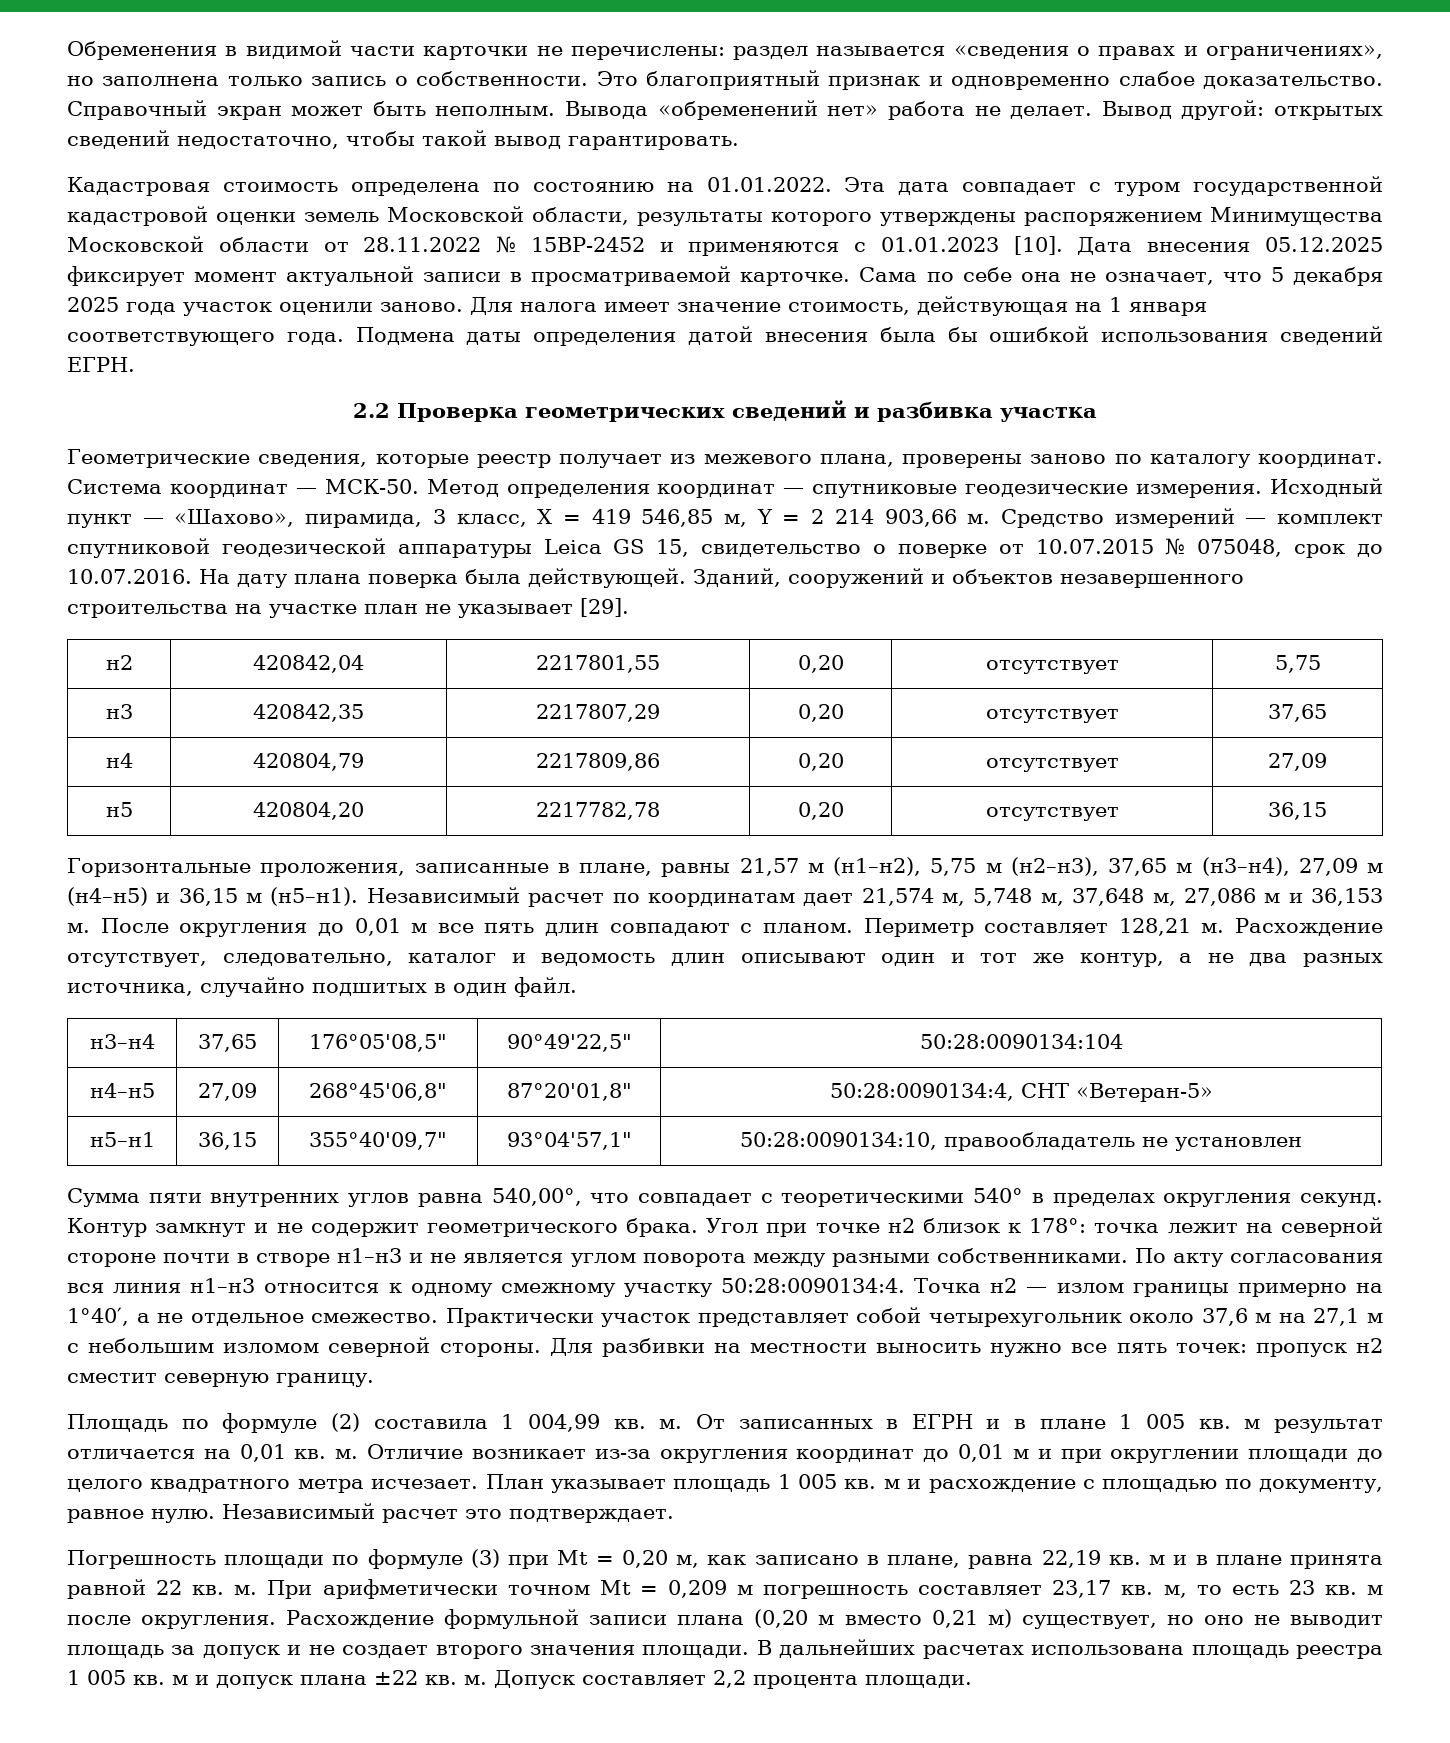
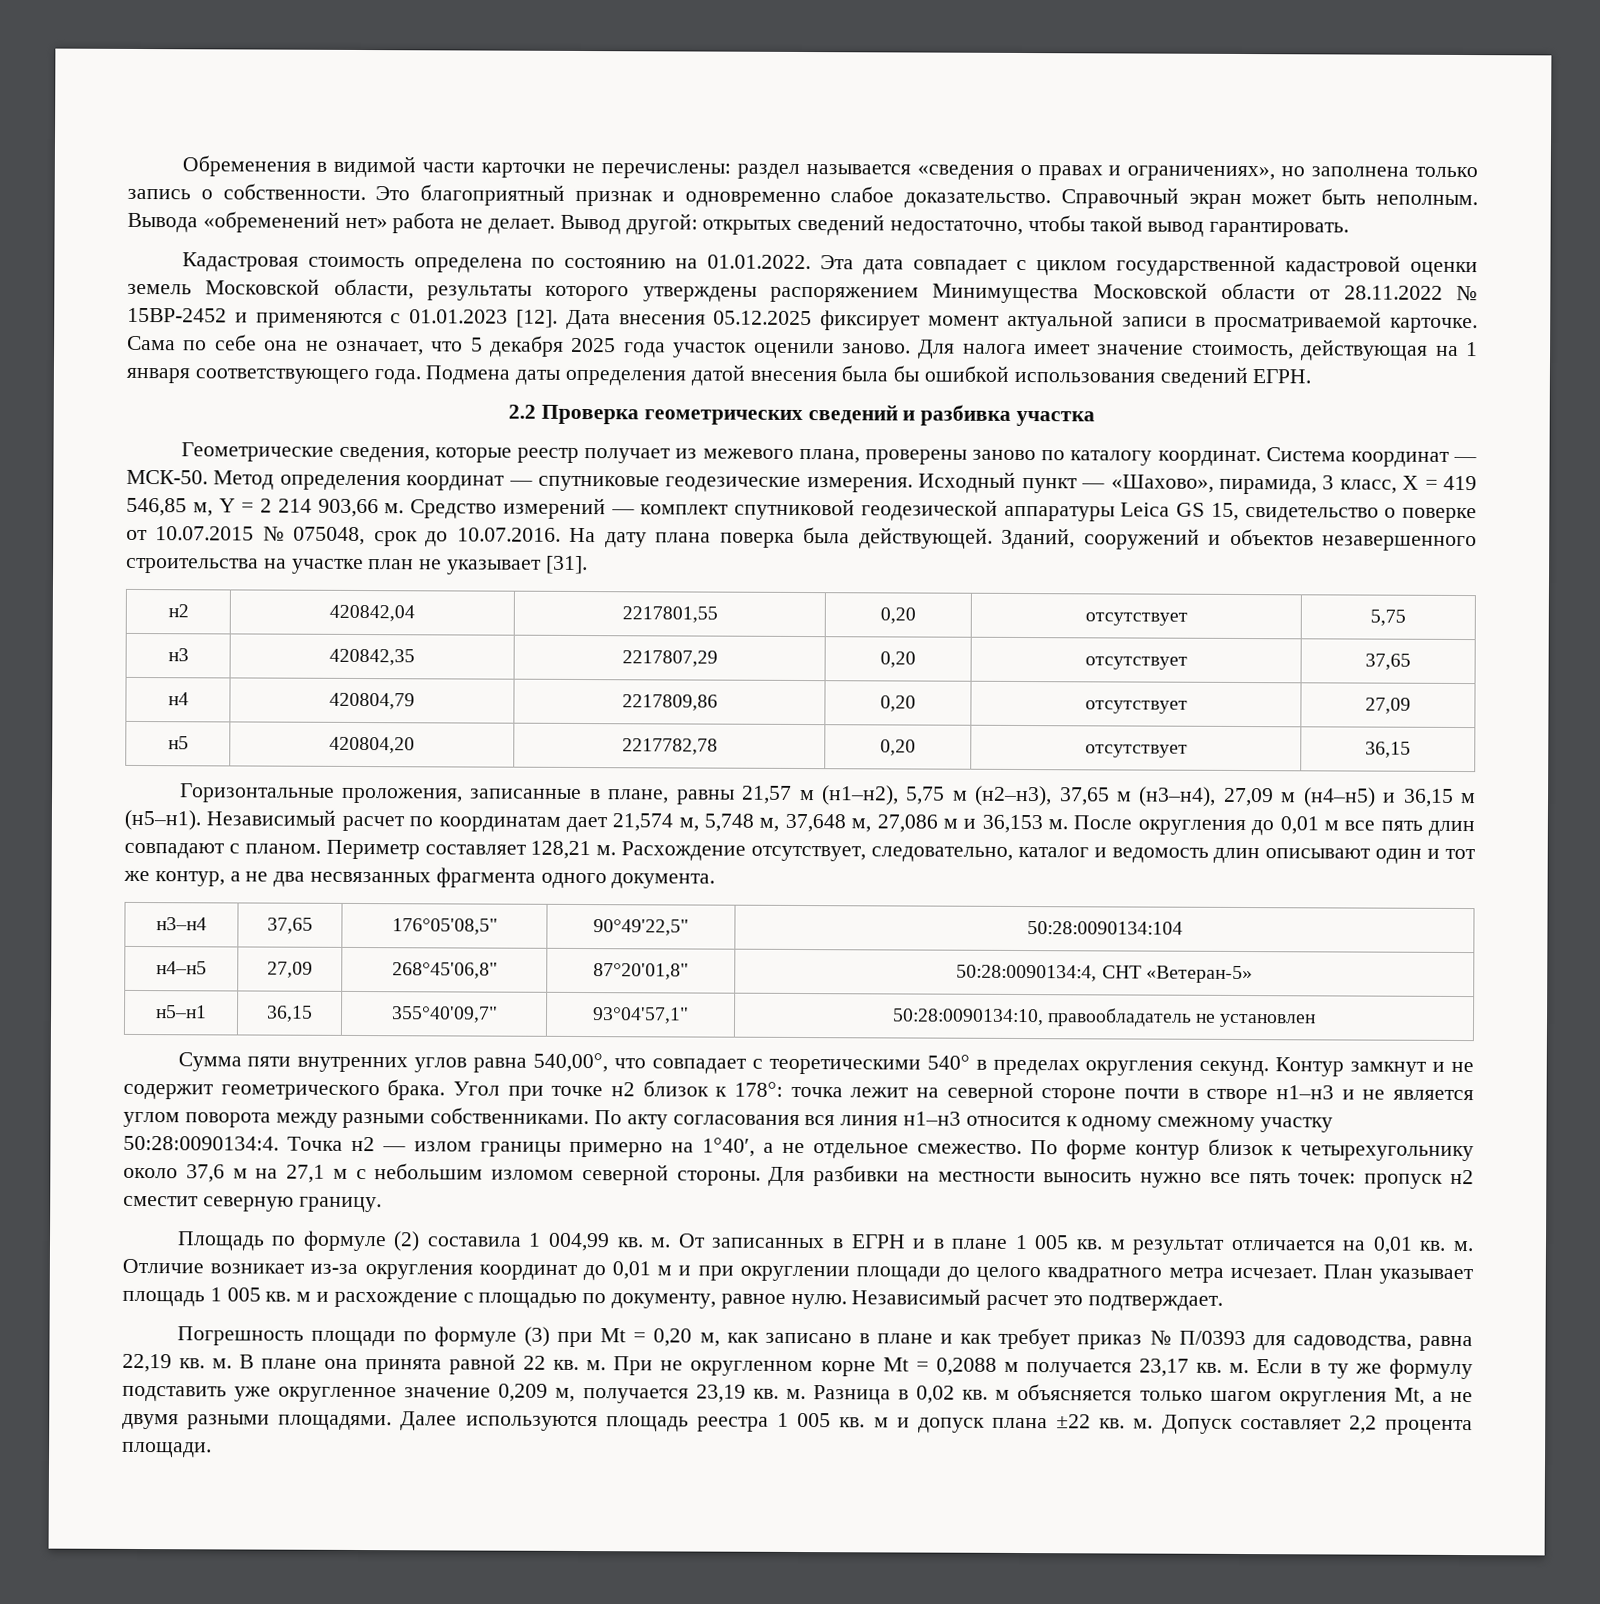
- Кадастровая стоимость определена по состоянию на 01.01.2022. Эта дата совпадает с туром государственной кадастровой оценки земель Московской области, результаты которого утверждены распоряжением Минимущества Московской области от 28.11.2022 № 15ВР-2452 и применяются с 01.01.2023 [10].
+ Кадастровая стоимость определена по состоянию на 01.01.2022. Эта дата совпадает с циклом государственной кадастровой оценки земель Московской области, результаты которого утверждены распоряжением Минимущества Московской области от 28.11.2022 № 15ВР-2452 и применяются с 01.01.2023 [12].
- Зданий, сооружений и объектов незавершенного строительства на участке план не указывает [29].
+ Зданий, сооружений и объектов незавершенного строительства на участке план не указывает [31].
- Расхождение отсутствует, следовательно, каталог и ведомость длин описывают один и тот же контур, а не два разных источника, случайно подшитых в один файл.
+ Расхождение отсутствует, следовательно, каталог и ведомость длин описывают один и тот же контур, а не два несвязанных фрагмента одного документа.
- Практически участок представляет собой четырехугольник около 37,6 м на 27,1 м с небольшим изломом северной стороны.
+ По форме контур близок к четырехугольнику около 37,6 м на 27,1 м с небольшим изломом северной стороны.
- Погрешность площади по формуле (3) при Mt = 0,20 м, как записано в плане, равна 22,19 кв. м и в плане принята равной 22 кв. м.
+ Погрешность площади по формуле (3) при Mt = 0,20 м, как записано в плане и как требует приказ № П/0393 для садоводства, равна 22,19 кв. м. В плане она принята равной 22 кв. м.
- При арифметически точном Mt = 0,209 м погрешность составляет 23,17 кв. м, то есть 23 кв. м после округления. Расхождение формульной записи плана (0,20 м вместо 0,21 м) существует, но оно не выводит площадь за допуск и не создает второго значения площади. В дальнейших расчетах использована площадь реестра 1 005 кв. м и допуск плана ±22 кв. м.
+ При не округленном корне Mt = 0,2088 м получается 23,17 кв. м. Если в ту же формулу подставить уже округленное значение 0,209 м, получается 23,19 кв. м. Разница в 0,02 кв. м объясняется только шагом округления Mt, а не двумя разными площадями. Далее используются площадь реестра 1 005 кв. м и допуск плана ±22 кв. м.

